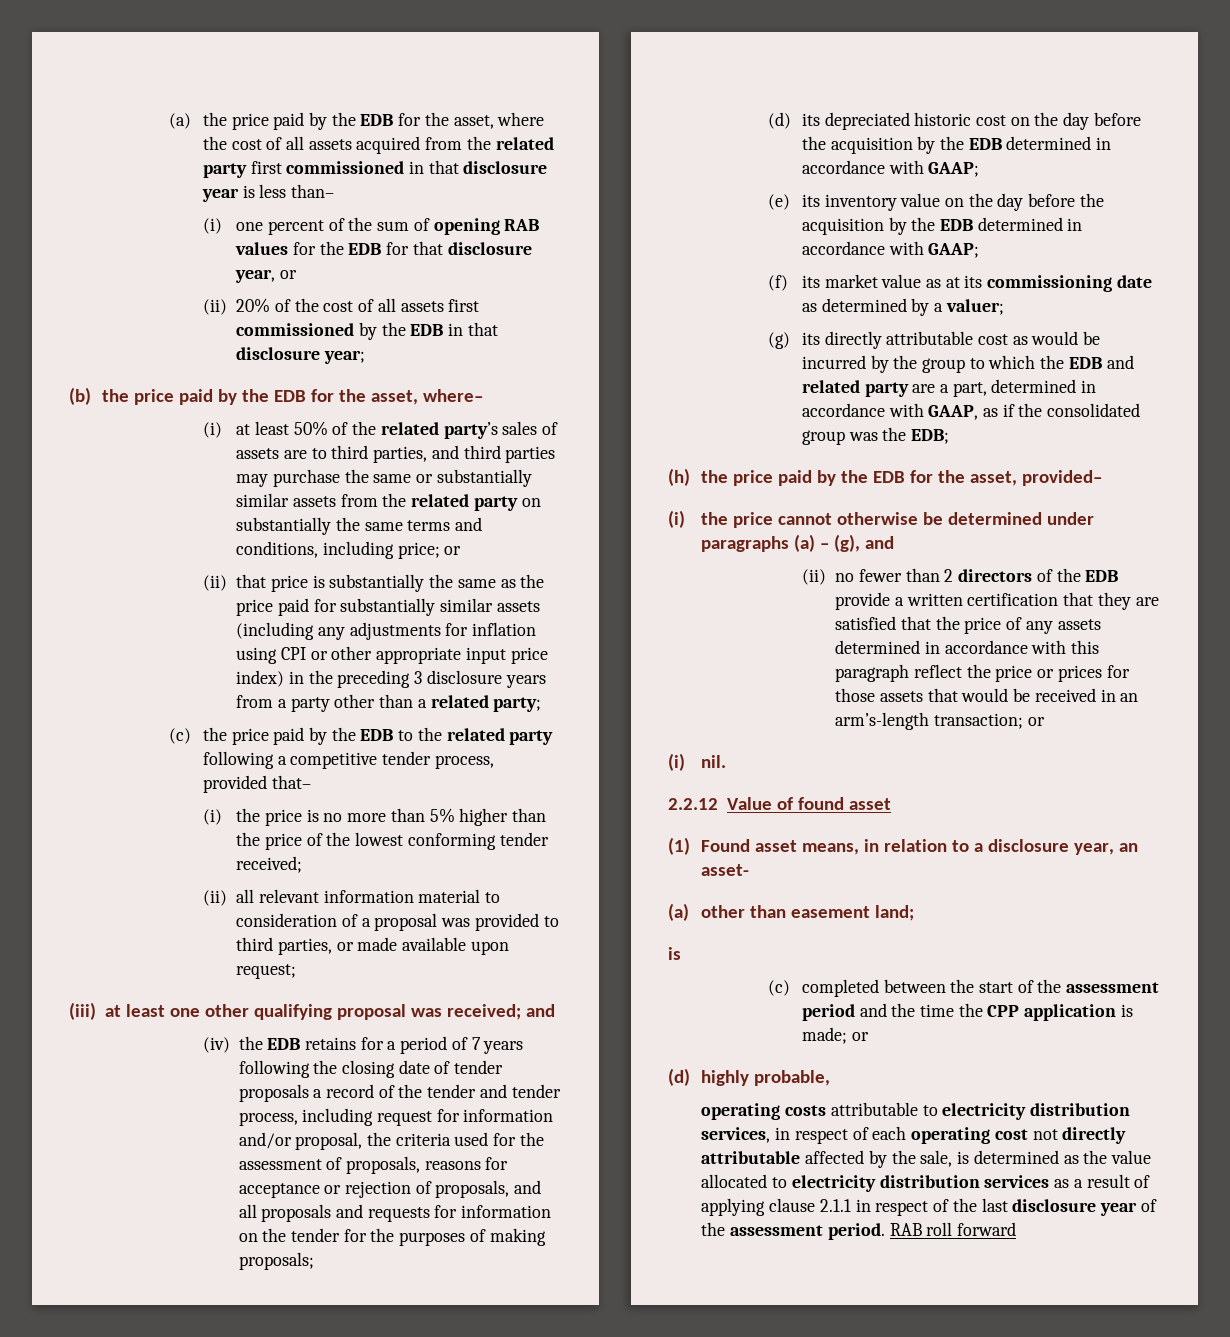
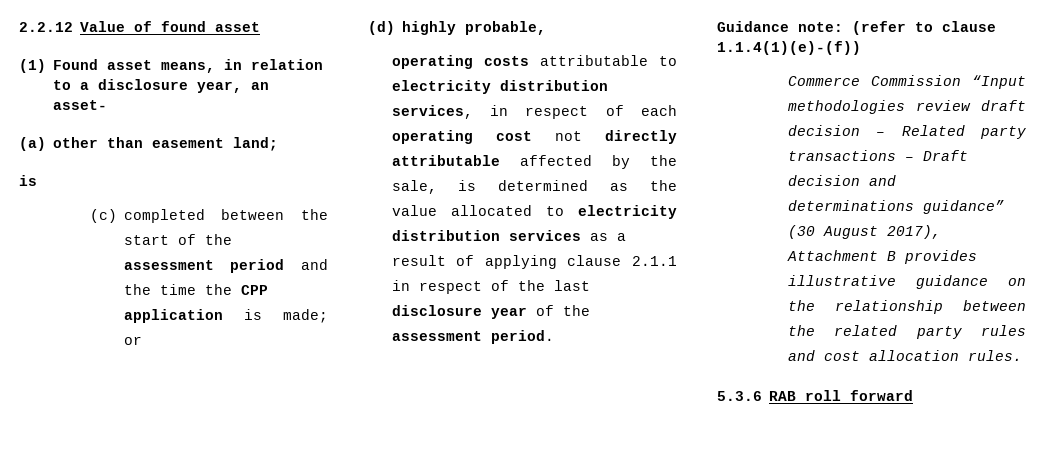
- (a) the price paid by the EDB for the asset, where the cost of all assets acquired from the related party first commissioned in that disclosure year is less than–
- (i) one percent of the sum of opening RAB values for the EDB for that disclosure year, or
- (ii) 20% of the cost of all assets first commissioned by the EDB in that disclosure year;
- (b) the price paid by the EDB for the asset, where–
- (i) at least 50% of the related party’s sales of assets are to third parties, and third parties may purchase the same or substantially similar assets from the related party on substantially the same terms and conditions, including price; or
- (ii) that price is substantially the same as the price paid for substantially similar assets (including any adjustments for inflation using CPI or other appropriate input price index) in the preceding 3 disclosure years from a party other than a related party;
- (c) the price paid by the EDB to the related party following a competitive tender process, provided that–
- (i) the price is no more than 5% higher than the price of the lowest conforming tender received;
- (ii) all relevant information material to consideration of a proposal was provided to third parties, or made available upon request;
- (iii) at least one other qualifying proposal was received; and
- (iv) the EDB retains for a period of 7 years following the closing date of tender proposals a record of the tender and tender process, including request for information and/or proposal, the criteria used for the assessment of proposals, reasons for acceptance or rejection of proposals, and all proposals and requests for information on the tender for the purposes of making proposals;
- (d) its depreciated historic cost on the day before the acquisition by the EDB determined in accordance with GAAP;
- (e) its inventory value on the day before the acquisition by the EDB determined in accordance with GAAP;
- (f) its market value as at its commissioning date as determined by a valuer;
- (g) its directly attributable cost as would be incurred by the group to which the EDB and related party are a part, determined in accordance with GAAP, as if the consolidated group was the EDB;
- (h) the price paid by the EDB for the asset, provided–
- (i) the price cannot otherwise be determined under paragraphs (a) – (g), and
- (ii) no fewer than 2 directors of the EDB provide a written certification that they are satisfied that the price of any assets determined in accordance with this paragraph reflect the price or prices for those assets that would be received in an arm’s-length transaction; or
- (i) nil.
- operating costs attributable to electricity distribution services, in respect of each operating cost not directly attributable affected by the sale, is determined as the value allocated to electricity distribution services as a result of applying clause 2.1.1 in respect of the last disclosure year of the assessment period. RAB roll forward
+ operating costs attributable to electricity distribution services, in respect of each operating cost not directly attributable affected by the sale, is determined as the value allocated to electricity distribution services as a result of applying clause 2.1.1 in respect of the last disclosure year of the assessment period.
+ Guidance note: (refer to clause 1.1.4(1)(e)-(f))
+ Commerce Commission “Input methodologies review draft decision – Related party transactions – Draft decision and determinations guidance” (30 August 2017), Attachment B provides illustrative guidance on the relationship between the related party rules and cost allocation rules.
+ 5.3.6 RAB roll forward

